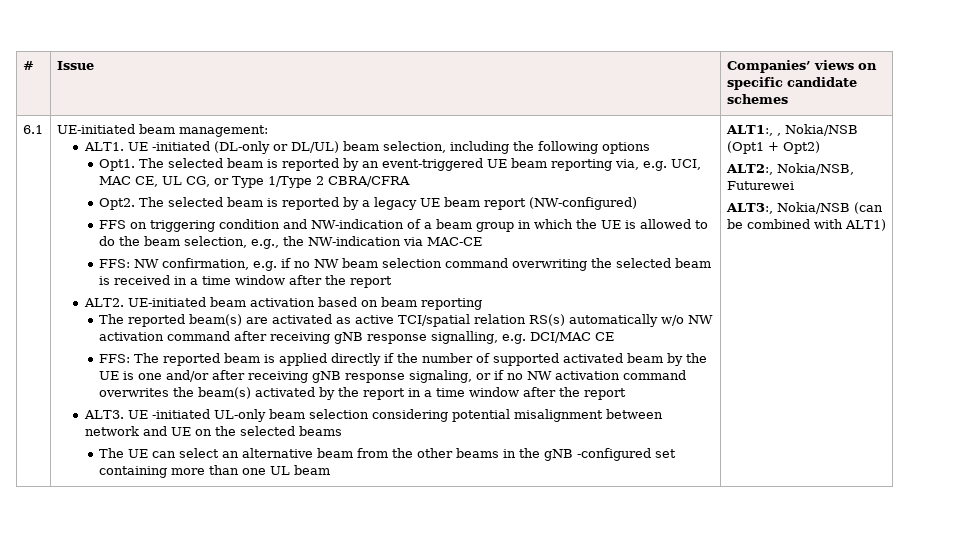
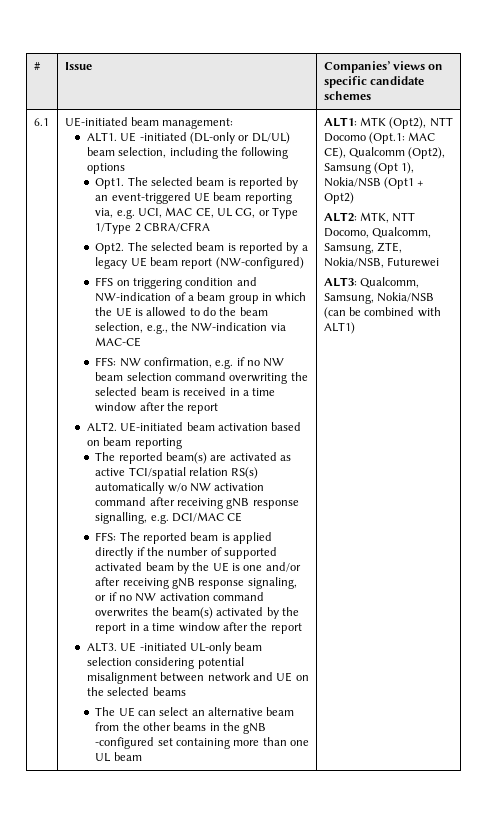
- ALT1:, , Nokia/NSB (Opt1 + Opt2)
- ALT2:, Nokia/NSB, Futurewei
+ ALT1: MTK (Opt2), NTT Docomo (Opt.1: MAC CE), Qualcomm (Opt2), Samsung (Opt 1), Nokia/NSB (Opt1 + Opt2)
+ ALT2: MTK, NTT Docomo, Qualcomm, Samsung, ZTE, Nokia/NSB, Futurewei
- ALT3:, Nokia/NSB (can be combined with ALT1)
+ ALT3: Qualcomm, Samsung, Nokia/NSB (can be combined with ALT1)

